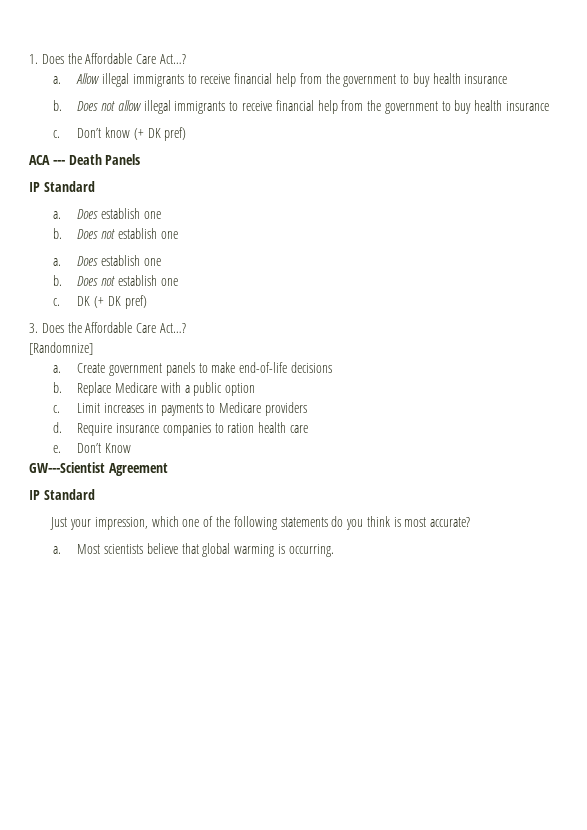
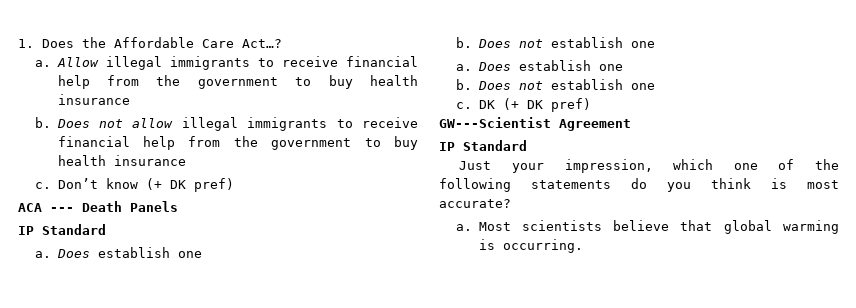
- 3. Does the Affordable Care Act…?
- [Randomnize]
- a. Create government panels to make end-of-life decisions
- b. Replace Medicare with a public option
- c. Limit increases in payments to Medicare providers
- d. Require insurance companies to ration health care
- e. Don’t Know

